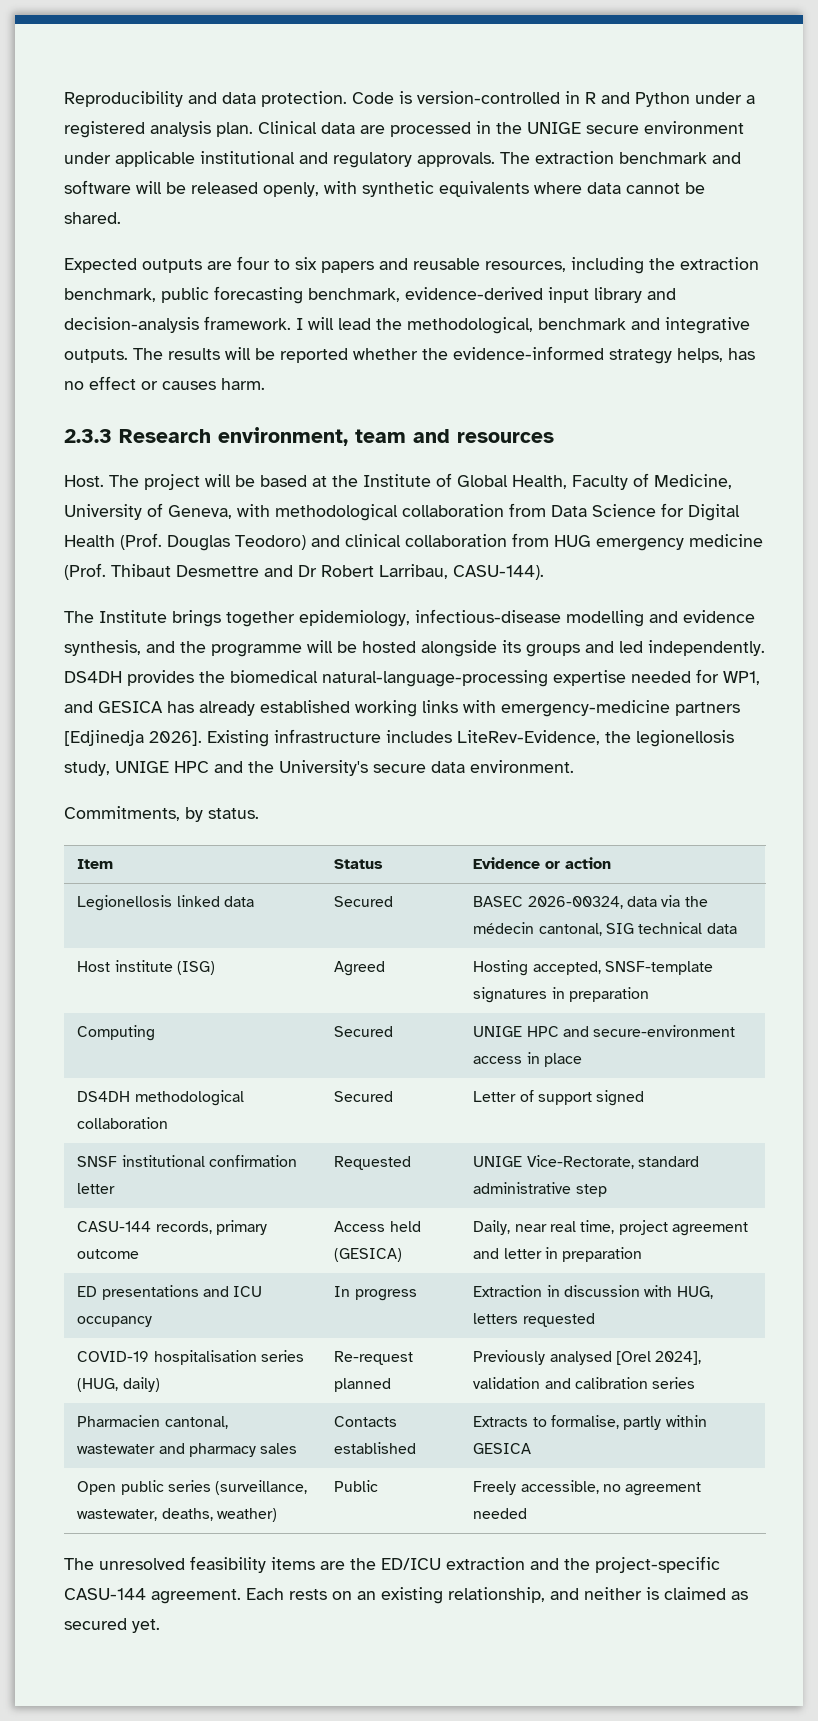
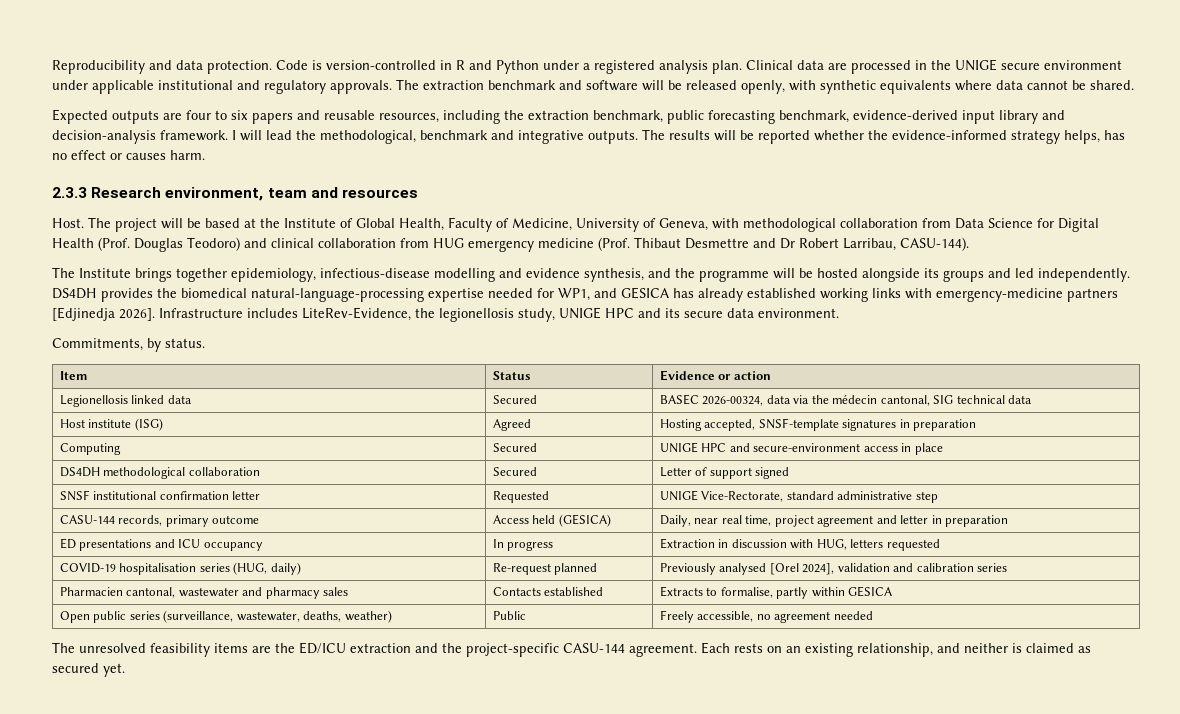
- Existing infrastructure includes LiteRev-Evidence, the legionellosis study, UNIGE HPC and the University's secure data environment.
+ Infrastructure includes LiteRev-Evidence, the legionellosis study, UNIGE HPC and its secure data environment.

